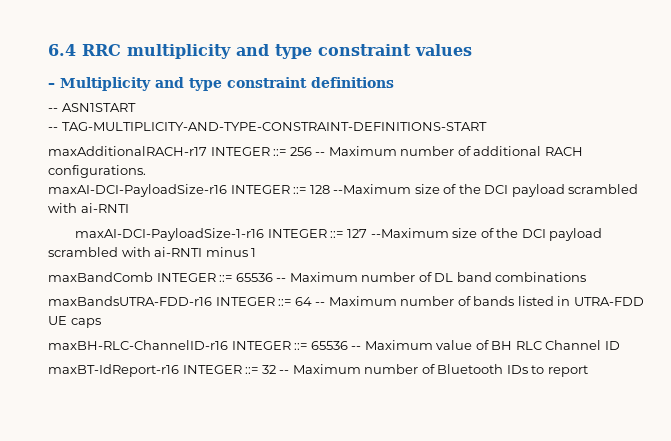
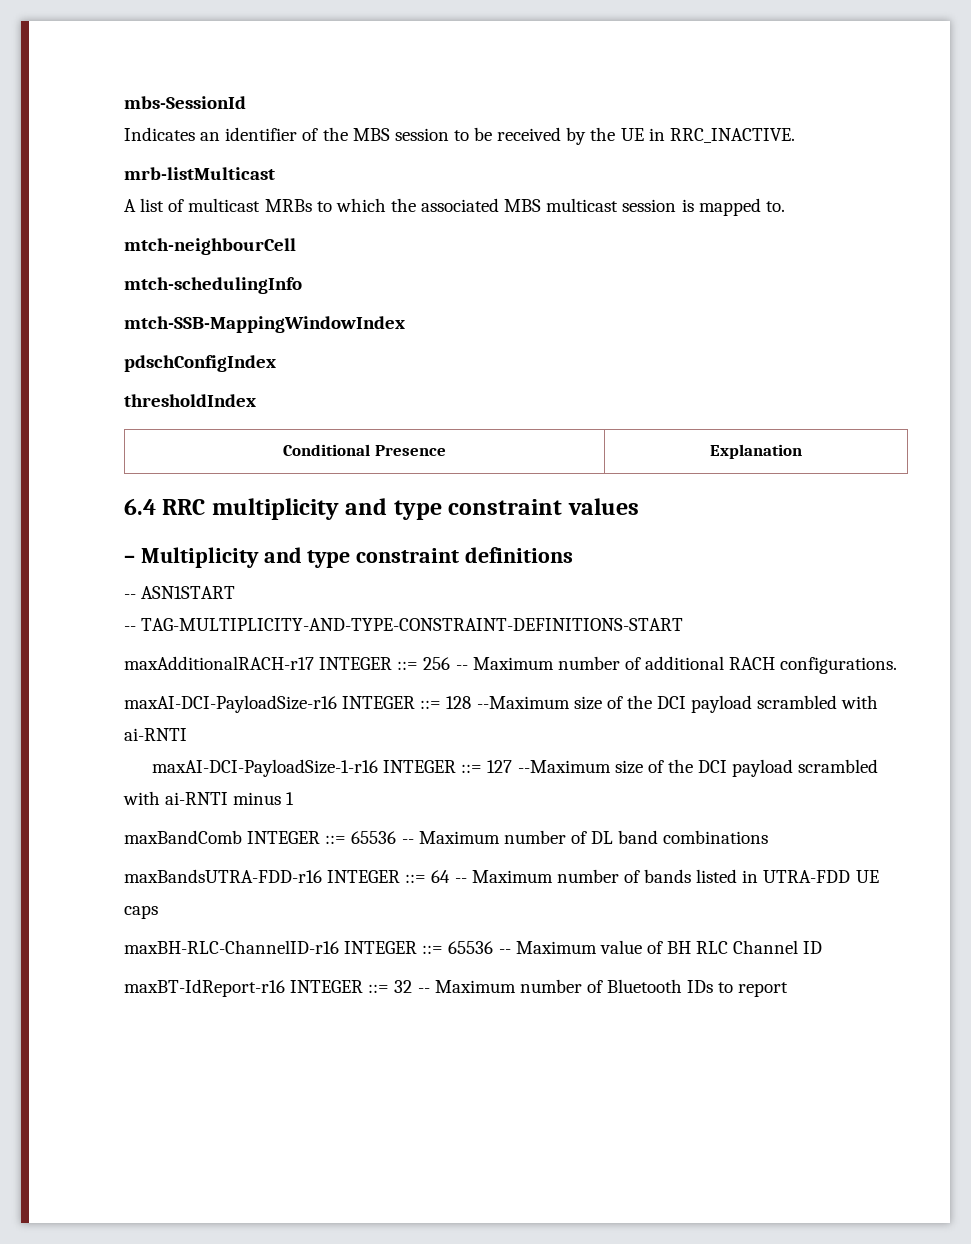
+ mbs-SessionId
+ Indicates an identifier of the MBS session to be received by the UE in RRC_INACTIVE.
+ mrb-listMulticast
+ A list of multicast MRBs to which the associated MBS multicast session is mapped to.
+ mtch-neighbourCell
+ mtch-schedulingInfo
+ mtch-SSB-MappingWindowIndex
+ pdschConfigIndex
+ thresholdIndex
+ Conditional Presence | Explanation

